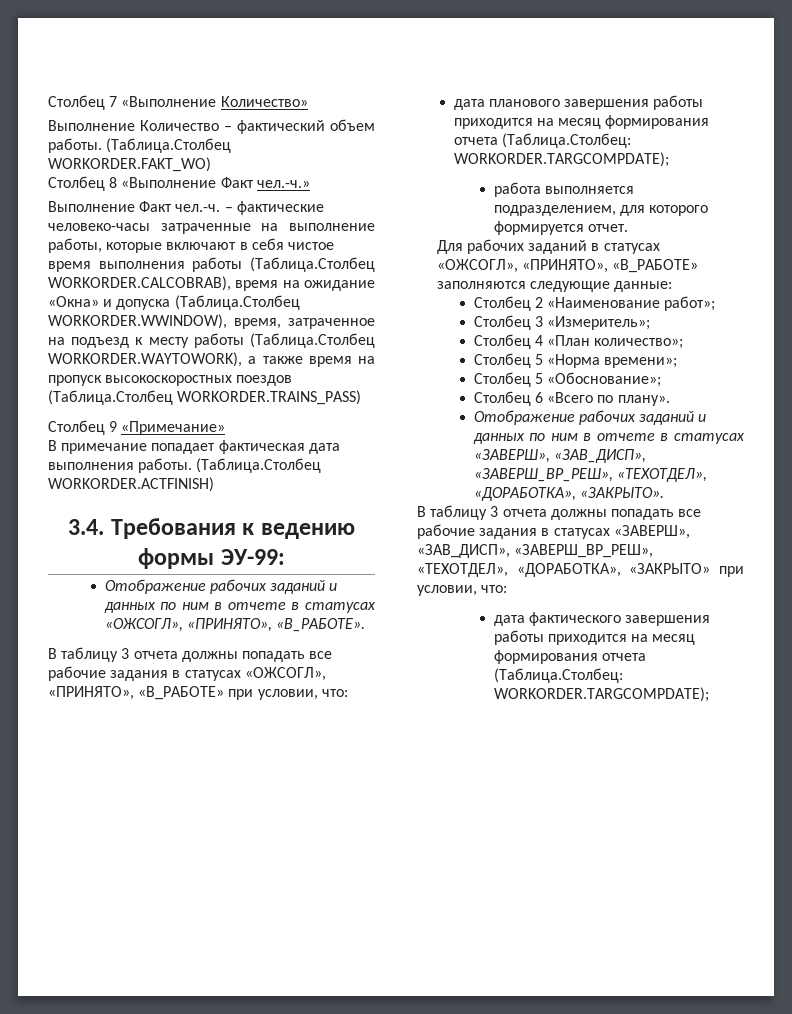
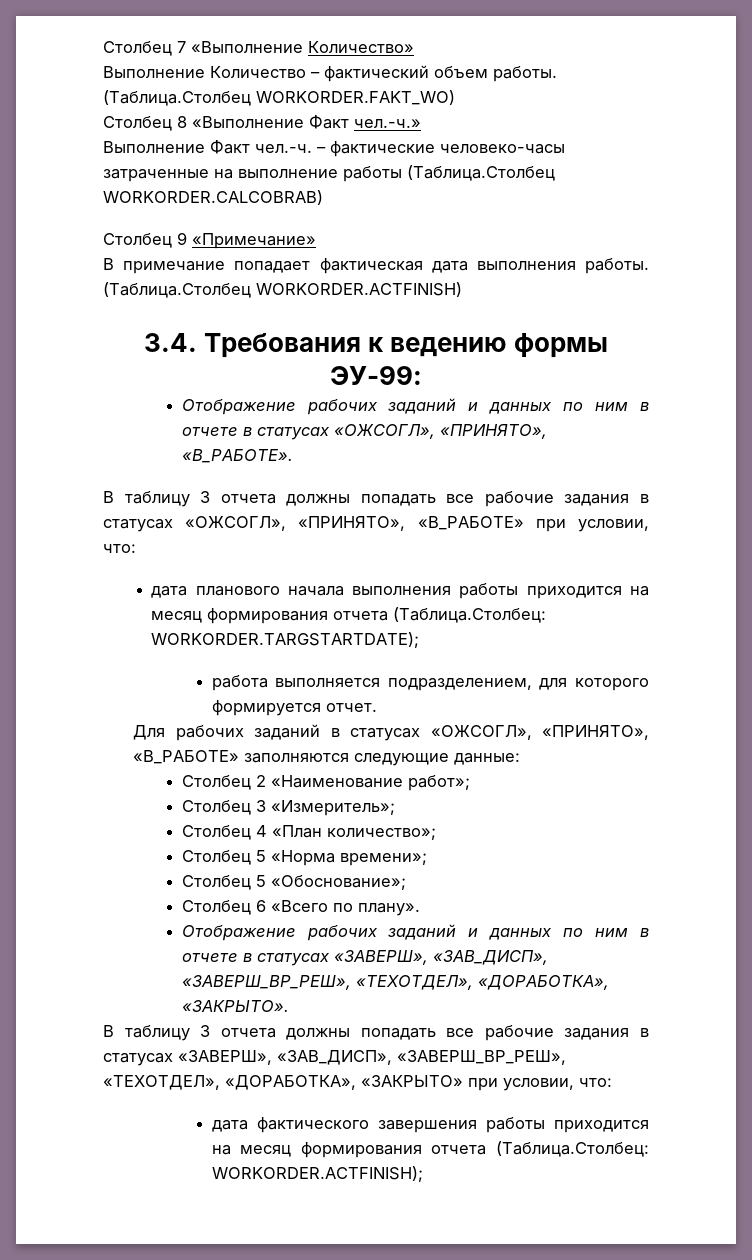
- Выполнение Факт чел.-ч. – фактические человеко-часы затраченные на выполнение работы, которые включают в себя чистое время выполнения работы (Таблица.Столбец WORKORDER.CALCOBRAB), время на ожидание «Окна» и допуска (Таблица.Столбец WORKORDER.WWINDOW), время, затраченное на подъезд к месту работы (Таблица.Столбец WORKORDER.WAYTOWORK), а также время на пропуск высокоскоростных поездов (Таблица.Столбец WORKORDER.TRAINS_PASS)
+ Выполнение Факт чел.-ч. – фактические человеко-часы затраченные на выполнение работы (Таблица.Столбец WORKORDER.CALCOBRAB)
- дата планового завершения работы приходится на месяц формирования отчета (Таблица.Столбец: WORKORDER.TARGCOMPDATE);
+ дата планового начала выполнения работы приходится на месяц формирования отчета (Таблица.Столбец: WORKORDER.TARGSTARTDATE);
- дата фактического завершения работы приходится на месяц формирования отчета (Таблица.Столбец: WORKORDER.TARGCOMPDATE);
+ дата фактического завершения работы приходится на месяц формирования отчета (Таблица.Столбец: WORKORDER.ACTFINISH);

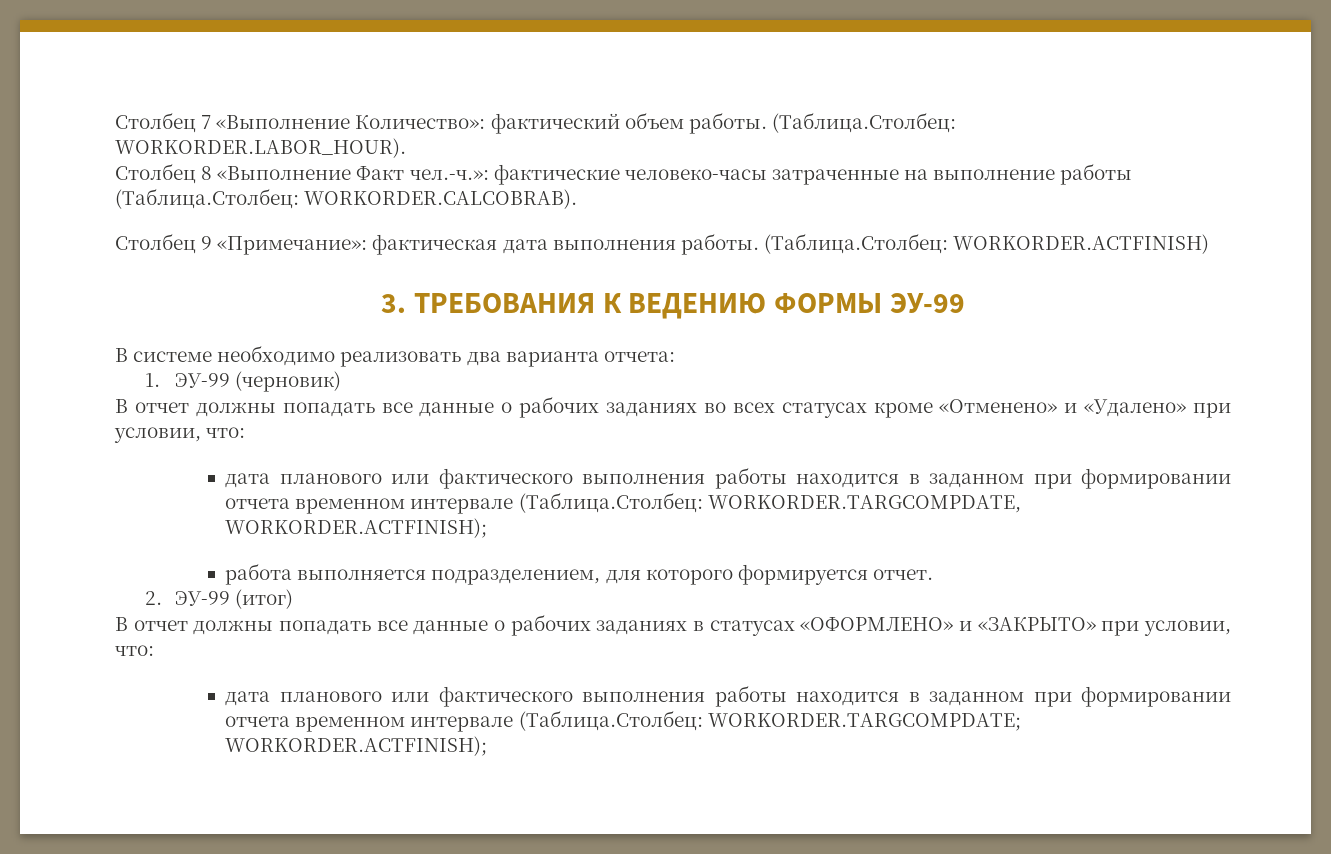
- Столбец 7 «Выполнение Количество»
- Выполнение Количество – фактический объем работы.
+ Столбец 7 «Выполнение Количество»: фактический объем работы.
- (Таблица.Столбец WORKORDER.FAKT_WO)
+ (Таблица.Столбец: WORKORDER.LABOR_HOUR).
- Столбец 8 «Выполнение Факт чел.-ч.»
- Выполнение Факт чел.-ч. – фактические человеко-часы затраченные на выполнение работы (Таблица.Столбец WORKORDER.CALCOBRAB)
+ Столбец 8 «Выполнение Факт чел.-ч.»: фактические человеко-часы затраченные на выполнение работы (Таблица.Столбец: WORKORDER.CALCOBRAB).
- Столбец 9 «Примечание»
- В примечание попадает фактическая дата выполнения работы.
+ Столбец 9 «Примечание»: фактическая дата выполнения работы.
- (Таблица.Столбец WORKORDER.ACTFINISH)
+ (Таблица.Столбец: WORKORDER.ACTFINISH)
- 3.4. Требования к ведению формы ЭУ-99:
- Отображение рабочих заданий и данных по ним в отчете в статусах «ОЖСОГЛ», «ПРИНЯТО», «В_РАБОТЕ».
- В таблицу 3 отчета должны попадать все рабочие задания в статусах «ОЖСОГЛ», «ПРИНЯТО», «В_РАБОТЕ» при условии, что:
- дата планового начала выполнения работы приходится на месяц формирования отчета (Таблица.Столбец: WORKORDER.TARGSTARTDATE);
+ 3. ТРЕБОВАНИЯ К ВЕДЕНИЮ ФОРМЫ ЭУ-99
+ В системе необходимо реализовать два варианта отчета:
+ 1. ЭУ-99 (черновик)
+ В отчет должны попадать все данные о рабочих заданиях во всех статусах кроме «Отменено» и «Удалено» при условии, что:
+ дата планового или фактического выполнения работы находится в заданном при формировании отчета временном интервале (Таблица.Столбец: WORKORDER.TARGCOMPDATE, WORKORDER.ACTFINISH);
- Для рабочих заданий в статусах «ОЖСОГЛ», «ПРИНЯТО», «В_РАБОТЕ» заполняются следующие данные:
- Столбец 2 «Наименование работ»;
- Столбец 3 «Измеритель»;
- Столбец 4 «План количество»;
- Столбец 5 «Норма времени»;
- Столбец 5 «Обоснование»;
- Столбец 6 «Всего по плану».
- Отображение рабочих заданий и данных по ним в отчете в статусах «ЗАВЕРШ», «ЗАВ_ДИСП», «ЗАВЕРШ_ВР_РЕШ», «ТЕХОТДЕЛ», «ДОРАБОТКА», «ЗАКРЫТО».
- В таблицу 3 отчета должны попадать все рабочие задания в статусах «ЗАВЕРШ», «ЗАВ_ДИСП», «ЗАВЕРШ_ВР_РЕШ», «ТЕХОТДЕЛ», «ДОРАБОТКА», «ЗАКРЫТО» при условии, что:
+ 2. ЭУ-99 (итог)
+ В отчет должны попадать все данные о рабочих заданиях в статусах «ОФОРМЛЕНО» и «ЗАКРЫТО» при условии, что:
- дата фактического завершения работы приходится на месяц формирования отчета (Таблица.Столбец: WORKORDER.ACTFINISH);
+ дата планового или фактического выполнения работы находится в заданном при формировании отчета временном интервале (Таблица.Столбец: WORKORDER.TARGCOMPDATE; WORKORDER.ACTFINISH);

